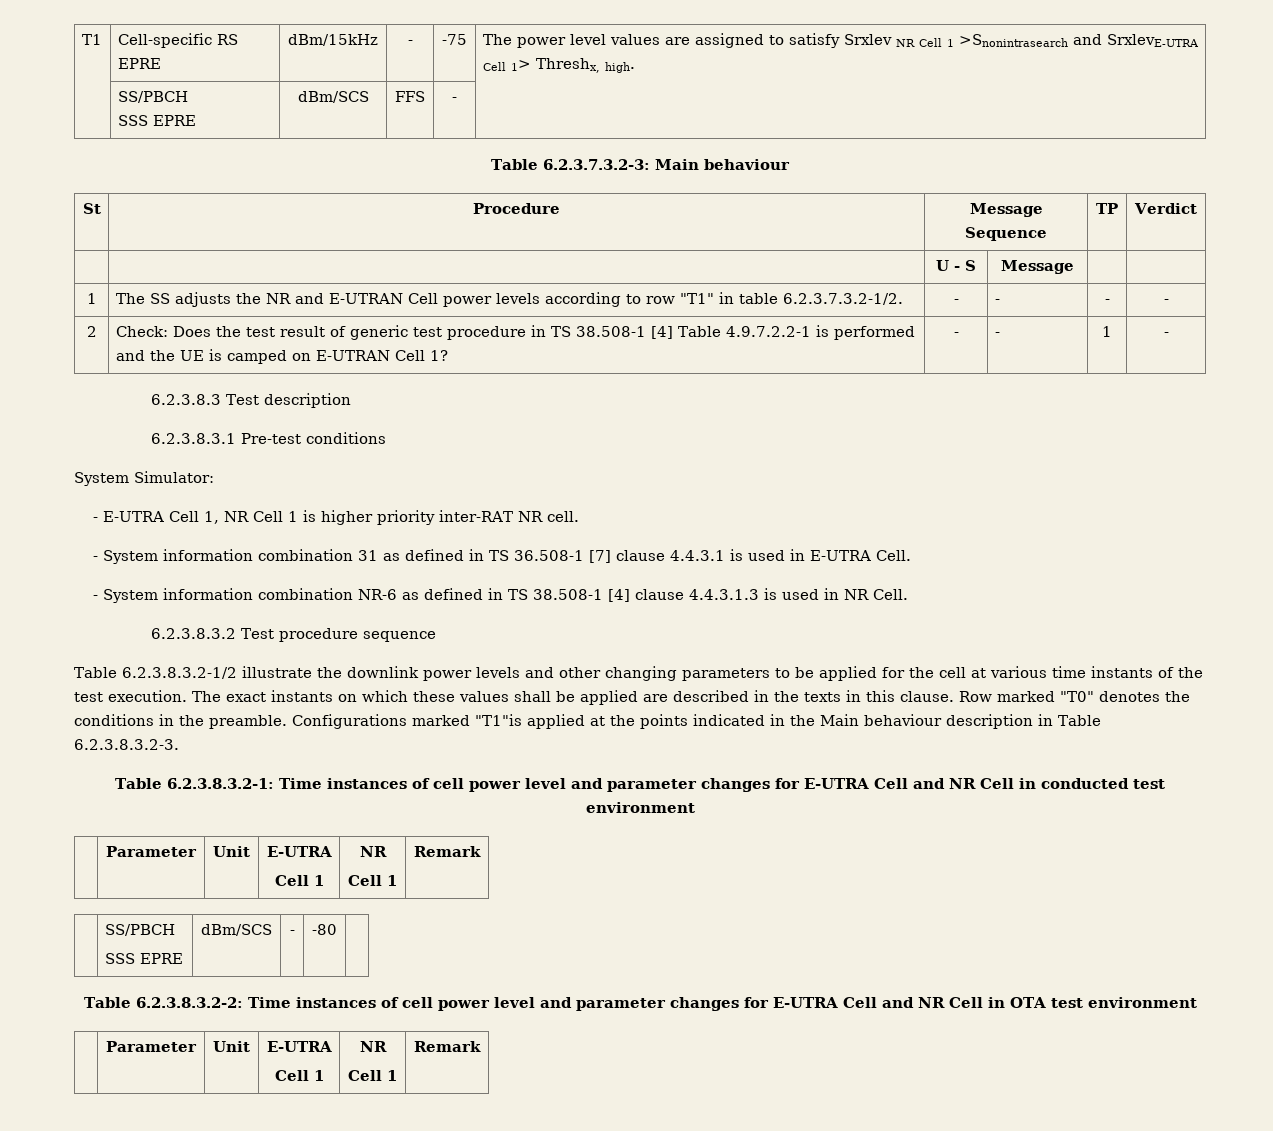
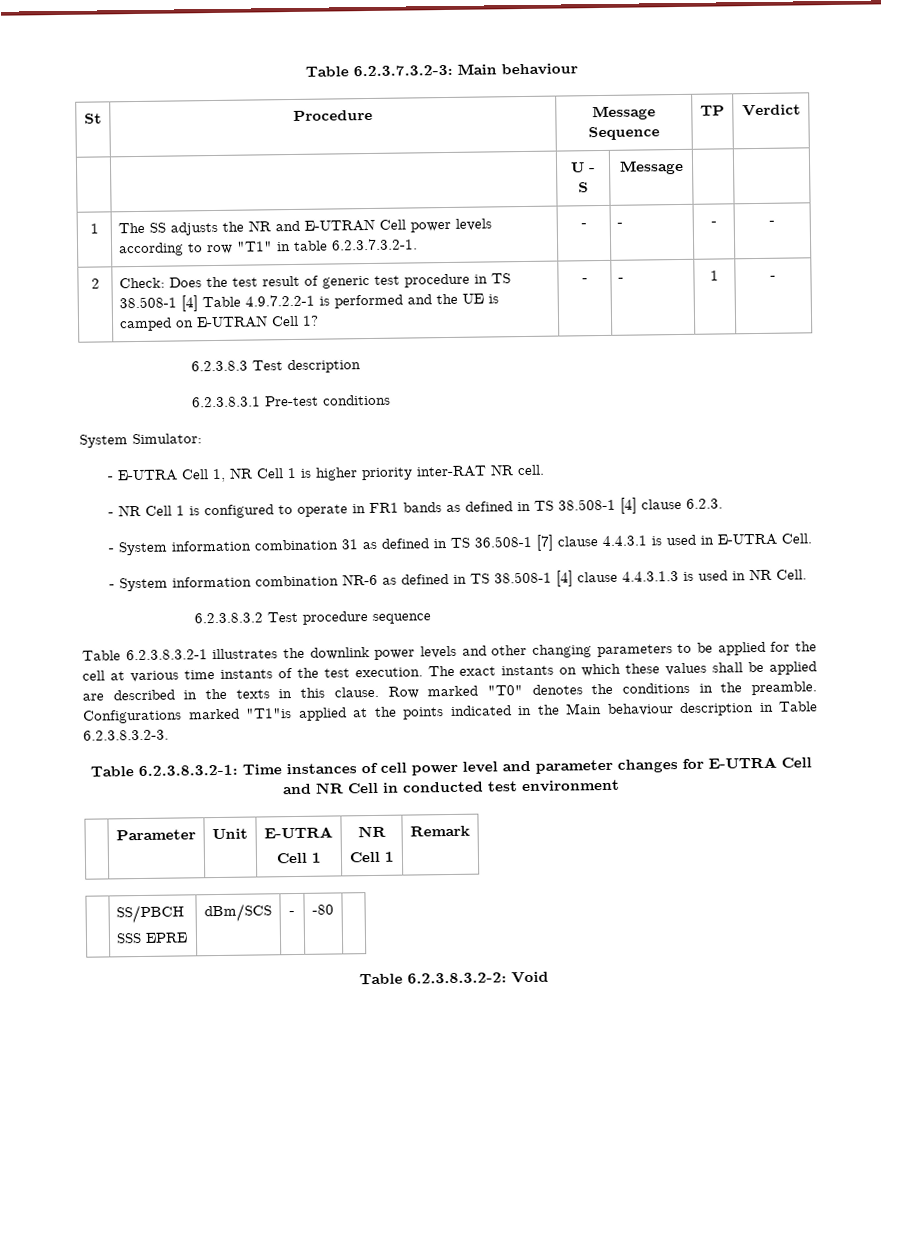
- T1 | Cell-specific RS EPRE | dBm/15kHz | - | -75 | The power level values are assigned to satisfy Srxlev NR Cell 1 >Snonintrasearch and SrxlevE-UTRA Cell 1> Threshx, high.
- | SS/PBCH
- SSS EPRE | dBm/SCS | FFS | - |
- 1 | The SS adjusts the NR and E-UTRAN Cell power levels according to row "T1" in table 6.2.3.7.3.2-1/2. | - | - | - | -
+ 1 | The SS adjusts the NR and E-UTRAN Cell power levels according to row "T1" in table 6.2.3.7.3.2-1. | - | - | - | -
+ - NR Cell 1 is configured to operate in FR1 bands as defined in TS 38.508-1 [4] clause 6.2.3.
- Table 6.2.3.8.3.2-1/2 illustrate the downlink power levels and other changing parameters to be applied for the cell at various time instants of the test execution.
+ Table 6.2.3.8.3.2-1 illustrates the downlink power levels and other changing parameters to be applied for the cell at various time instants of the test execution.
- Table 6.2.3.8.3.2-2: Time instances of cell power level and parameter changes for E-UTRA Cell and NR Cell in OTA test environment
- | Parameter | Unit | E-UTRA
- Cell 1 | NR
- Cell 1 | Remark
+ Table 6.2.3.8.3.2-2: Void

